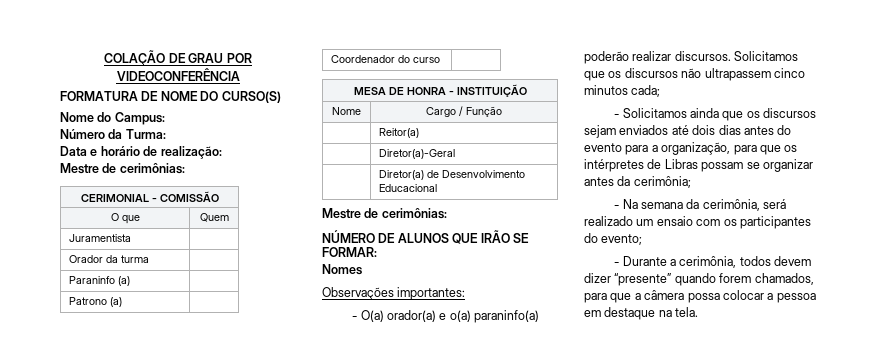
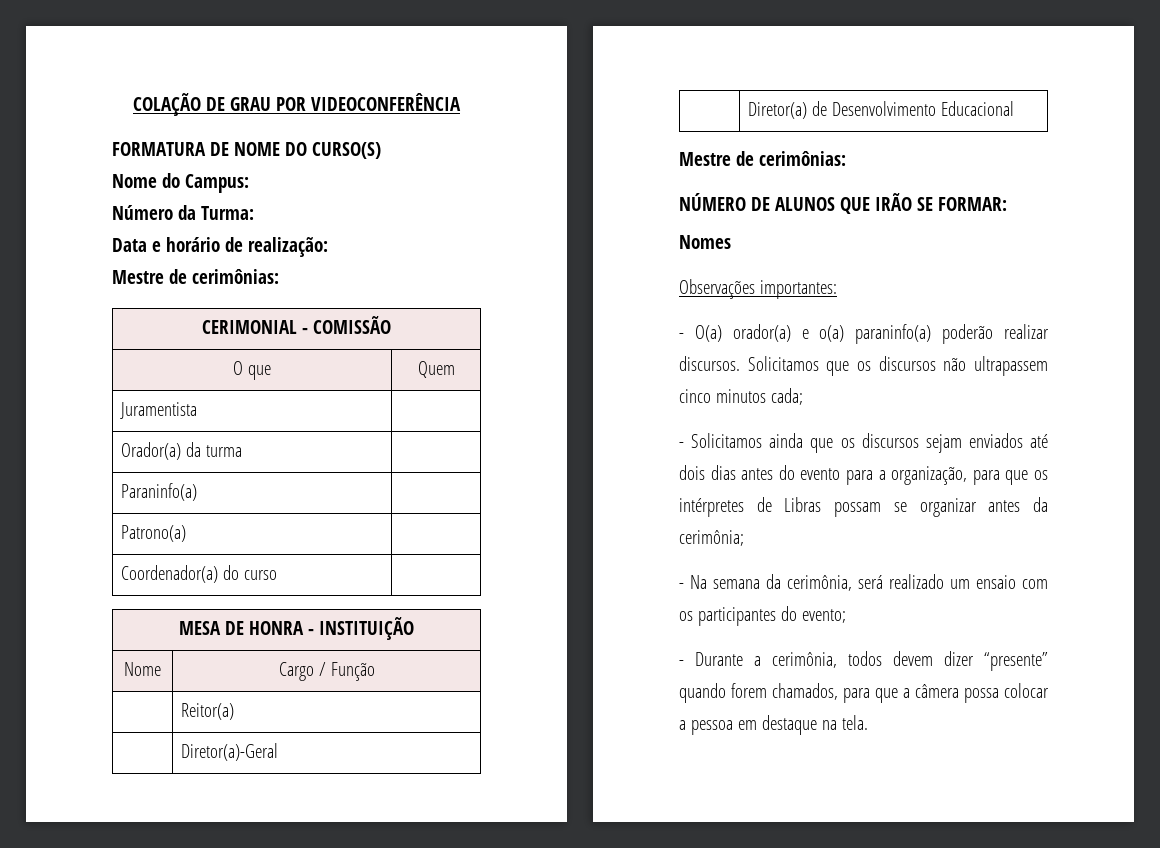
- Orador da turma |
+ Orador(a) da turma |
- Paraninfo (a) |
- Patrono (a) |
- Coordenador do curso |
+ Paraninfo(a) |
+ Patrono(a) |
+ Coordenador(a) do curso |

